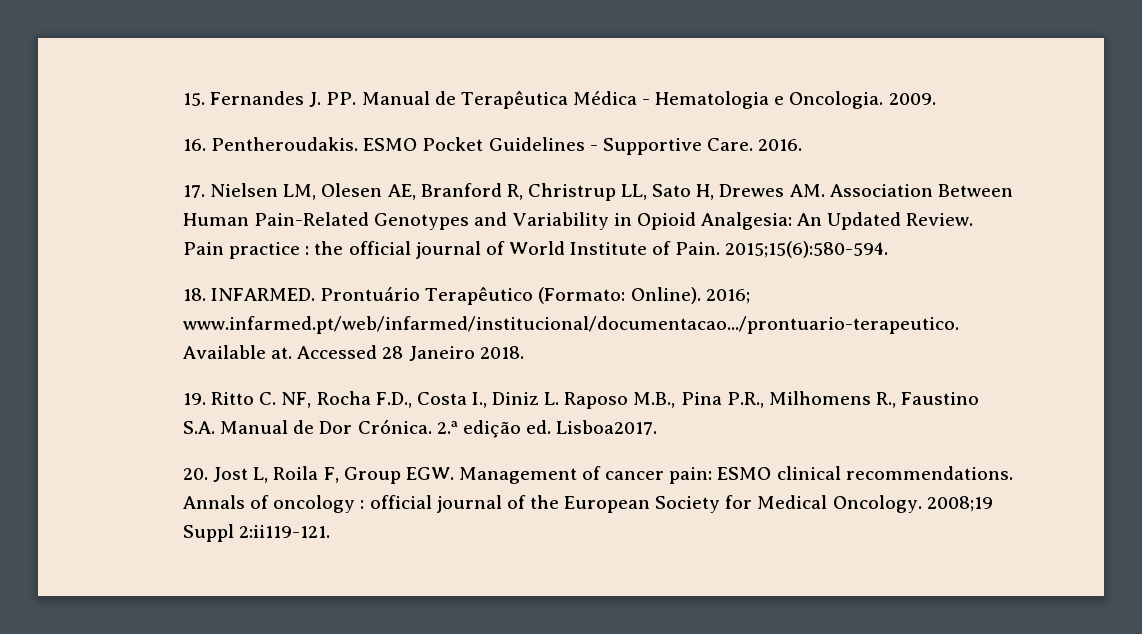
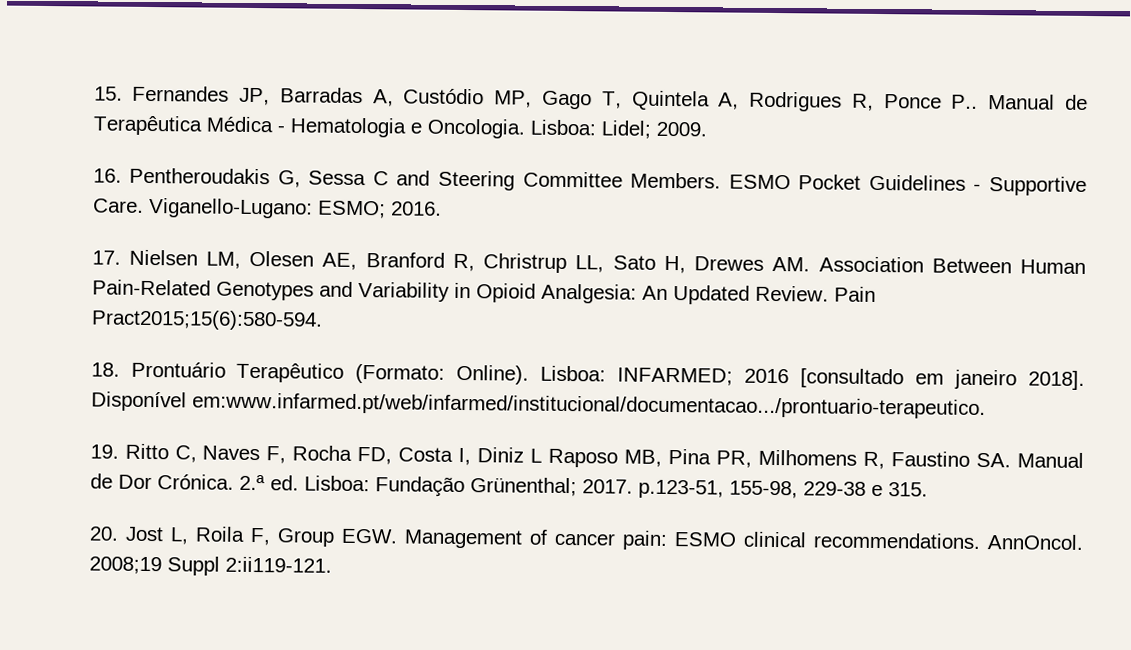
- 15. Fernandes J. PP. Manual de Terapêutica Médica - Hematologia e Oncologia.
+ 15. Fernandes JP, Barradas A, Custódio MP, Gago T, Quintela A, Rodrigues R, Ponce P.. Manual de Terapêutica Médica - Hematologia e Oncologia.
- 2009.
+ Lisboa: Lidel; 2009.
- 16. Pentheroudakis.
+ 16. Pentheroudakis G, Sessa C and Steering Committee Members.
- 2016.
+ Viganello-Lugano: ESMO; 2016.
- Pain practice : the official journal of World Institute of Pain. 2015;15(6):580-594.
+ Pain Pract2015;15(6):580-594.
- 18. INFARMED. Prontuário Terapêutico (Formato: Online).
+ 18. Prontuário Terapêutico (Formato: Online).
- 2016; www.infarmed.pt/web/infarmed/institucional/documentacao.../prontuario-terapeutico. Available at. Accessed 28 Janeiro 2018.
- 19. Ritto C. NF, Rocha F.D., Costa I., Diniz L. Raposo M.B., Pina P.R., Milhomens R., Faustino S.A. Manual de Dor Crónica.
+ Lisboa: INFARMED; 2016 [consultado em janeiro 2018]. Disponível em:www.infarmed.pt/web/infarmed/institucional/documentacao.../prontuario-terapeutico.
+ 19. Ritto C, Naves F, Rocha FD, Costa I, Diniz L Raposo MB, Pina PR, Milhomens R, Faustino SA. Manual de Dor Crónica.
- 2.ª edição ed. Lisboa2017.
+ 2.ª ed. Lisboa: Fundação Grünenthal; 2017. p.123-51, 155-98, 229-38 e 315.
- Annals of oncology : official journal of the European Society for Medical Oncology.
+ AnnOncol.

